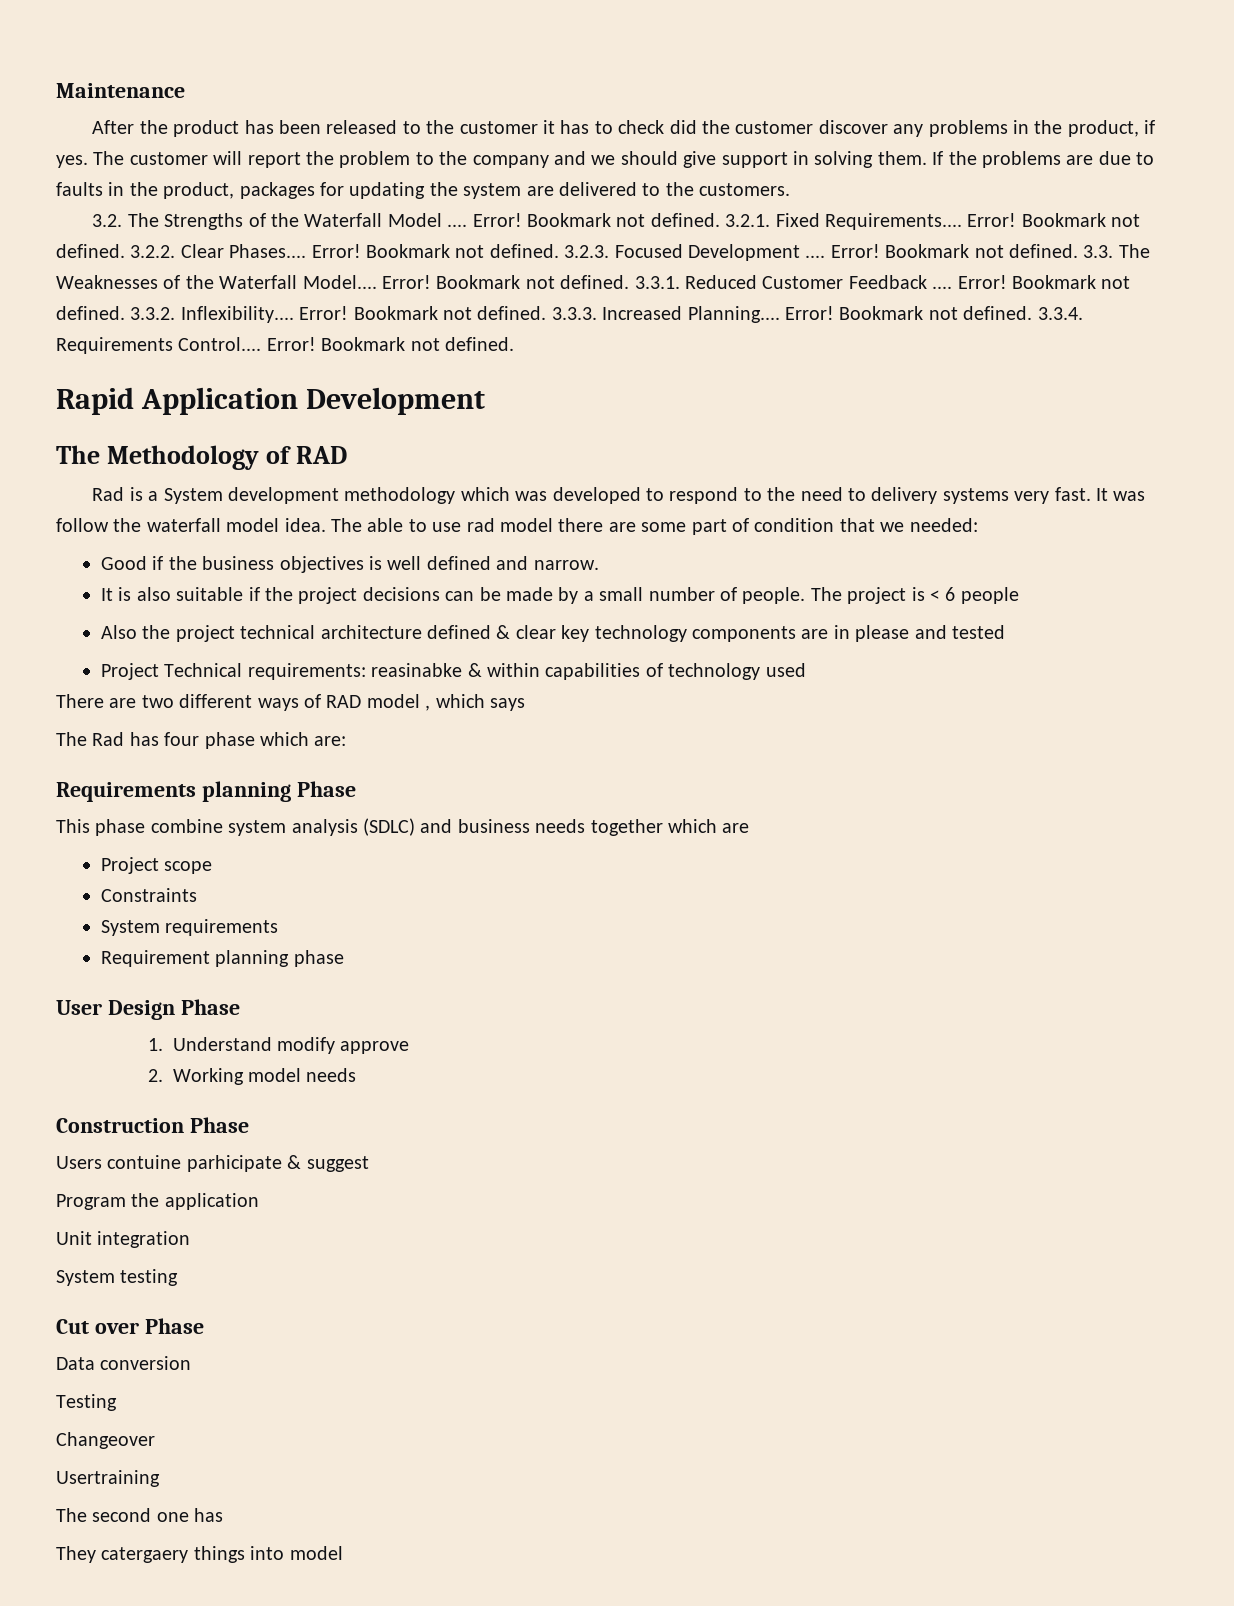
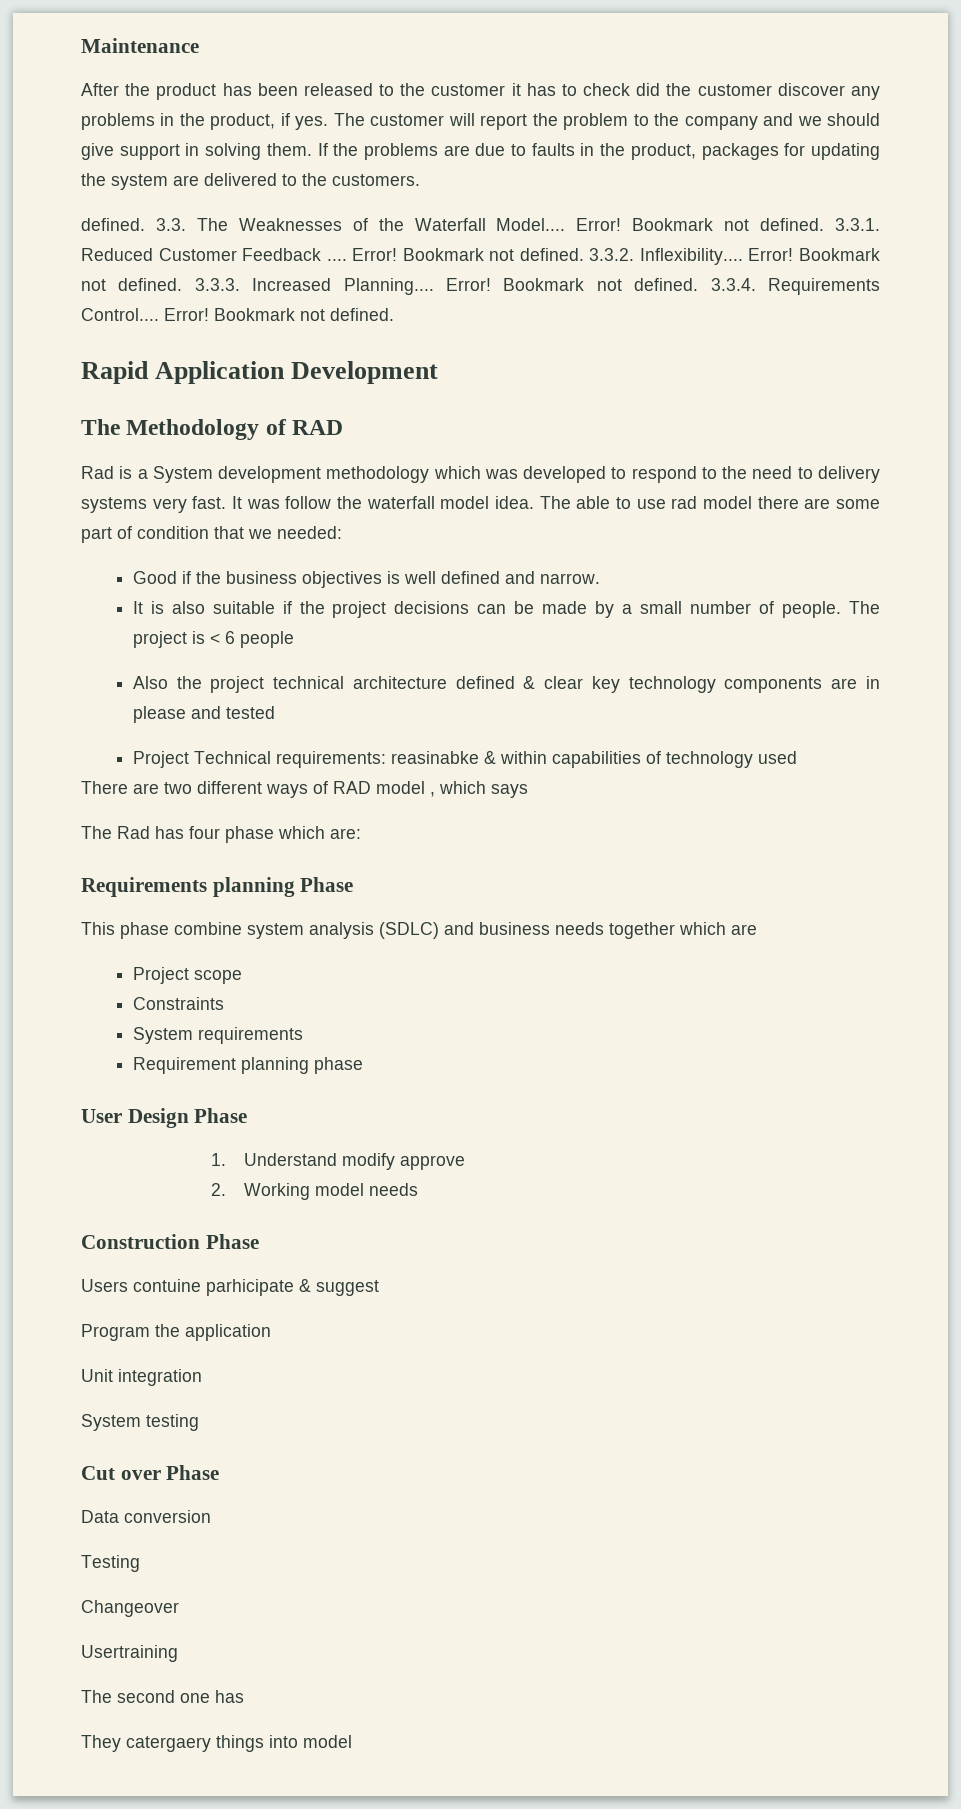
  If the problems are due to faults in the product, packages for updating the system are delivered to the customers.
- 3.2. The Strengths of the Waterfall Model .... Error! Bookmark not defined. 3.2.1. Fixed Requirements.... Error! Bookmark not defined. 3.2.2. Clear Phases.... Error! Bookmark not defined. 3.2.3. Focused Development .... Error! Bookmark not defined.
+ defined.

